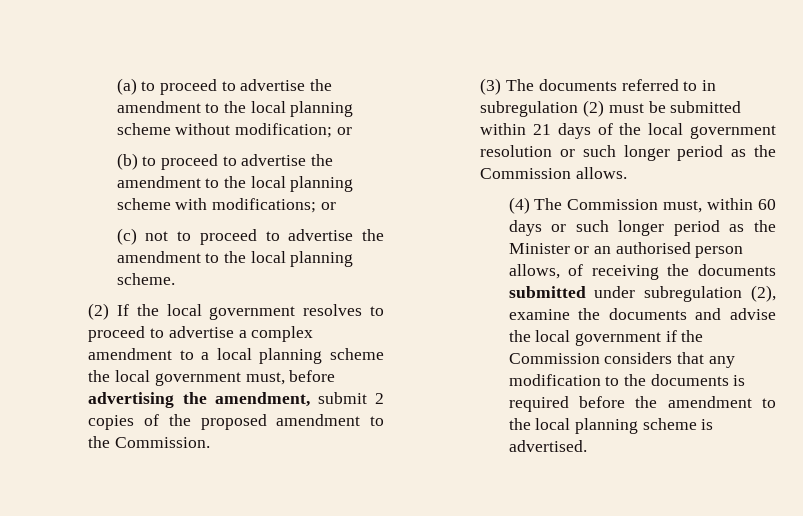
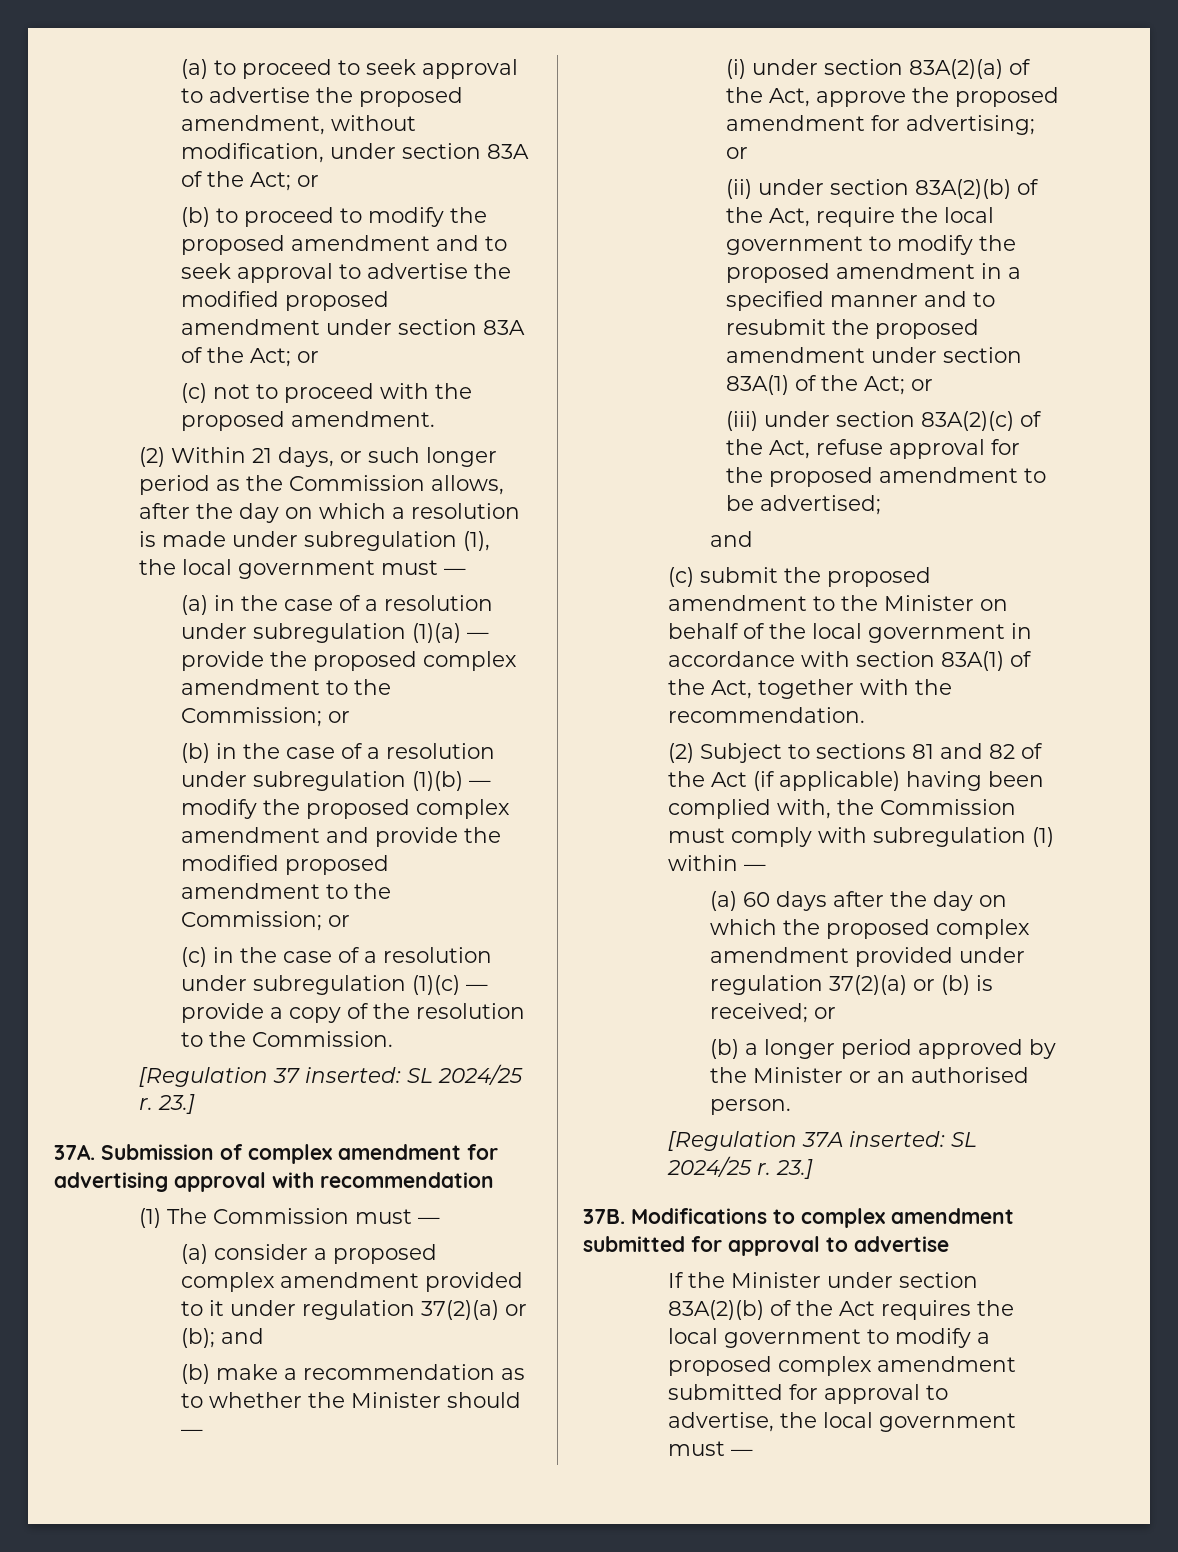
- (a) to proceed to advertise the amendment to the local planning scheme without modification; or
+ (a) to proceed to seek approval to advertise the proposed amendment, without modification, under section 83A of the Act; or
- (b) to proceed to advertise the amendment to the local planning scheme with modifications; or
+ (b) to proceed to modify the proposed amendment and to seek approval to advertise the modified proposed amendment under section 83A of the Act; or
- (c) not to proceed to advertise the amendment to the local planning scheme.
- (2) If the local government resolves to proceed to advertise a complex amendment to a local planning scheme the local government must, before advertising the amendment, submit 2 copies of the proposed amendment to the Commission.
- (3) The documents referred to in subregulation (2) must be submitted within 21 days of the local government resolution or such longer period as the Commission allows.
- (4) The Commission must, within 60 days or such longer period as the Minister or an authorised person allows, of receiving the documents submitted under subregulation (2), examine the documents and advise the local government if the Commission considers that any modification to the documents is required before the amendment to the local planning scheme is advertised.
+ (c) not to proceed with the proposed amendment.
+ (2) Within 21 days, or such longer period as the Commission allows, after the day on which a resolution is made under subregulation (1), the local government must —
+ (a) in the case of a resolution under subregulation (1)(a) — provide the proposed complex amendment to the Commission; or
+ (b) in the case of a resolution under subregulation (1)(b) — modify the proposed complex amendment and provide the modified proposed amendment to the Commission; or
+ (c) in the case of a resolution under subregulation (1)(c) — provide a copy of the resolution to the Commission.
+ [Regulation 37 inserted: SL 2024/25 r. 23.]
+ 37A. Submission of complex amendment for advertising approval with recommendation
+ (1) The Commission must —
+ (a) consider a proposed complex amendment provided to it under regulation 37(2)(a) or (b); and
+ (b) make a recommendation as to whether the Minister should —
+ (i) under section 83A(2)(a) of the Act, approve the proposed amendment for advertising; or
+ (ii) under section 83A(2)(b) of the Act, require the local government to modify the proposed amendment in a specified manner and to resubmit the proposed amendment under section 83A(1) of the Act; or
+ (iii) under section 83A(2)(c) of the Act, refuse approval for the proposed amendment to be advertised;
+ and
+ (c) submit the proposed amendment to the Minister on behalf of the local government in accordance with section 83A(1) of the Act, together with the recommendation.
+ (2) Subject to sections 81 and 82 of the Act (if applicable) having been complied with, the Commission must comply with subregulation (1) within —
+ (a) 60 days after the day on which the proposed complex amendment provided under regulation 37(2)(a) or (b) is received; or
+ (b) a longer period approved by the Minister or an authorised person.
+ [Regulation 37A inserted: SL 2024/25 r. 23.]
+ 37B. Modifications to complex amendment submitted for approval to advertise
+ If the Minister under section 83A(2)(b) of the Act requires the local government to modify a proposed complex amendment submitted for approval to advertise, the local government must —

